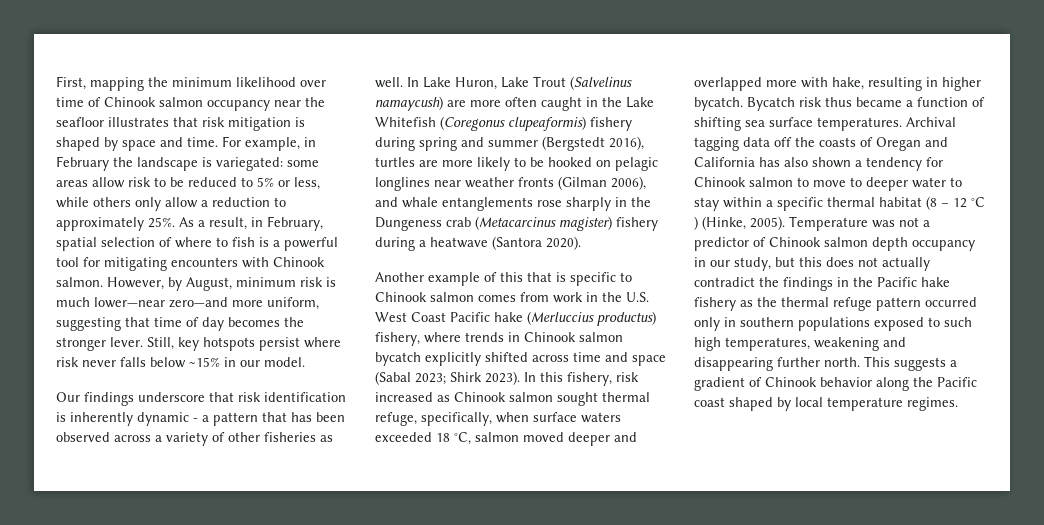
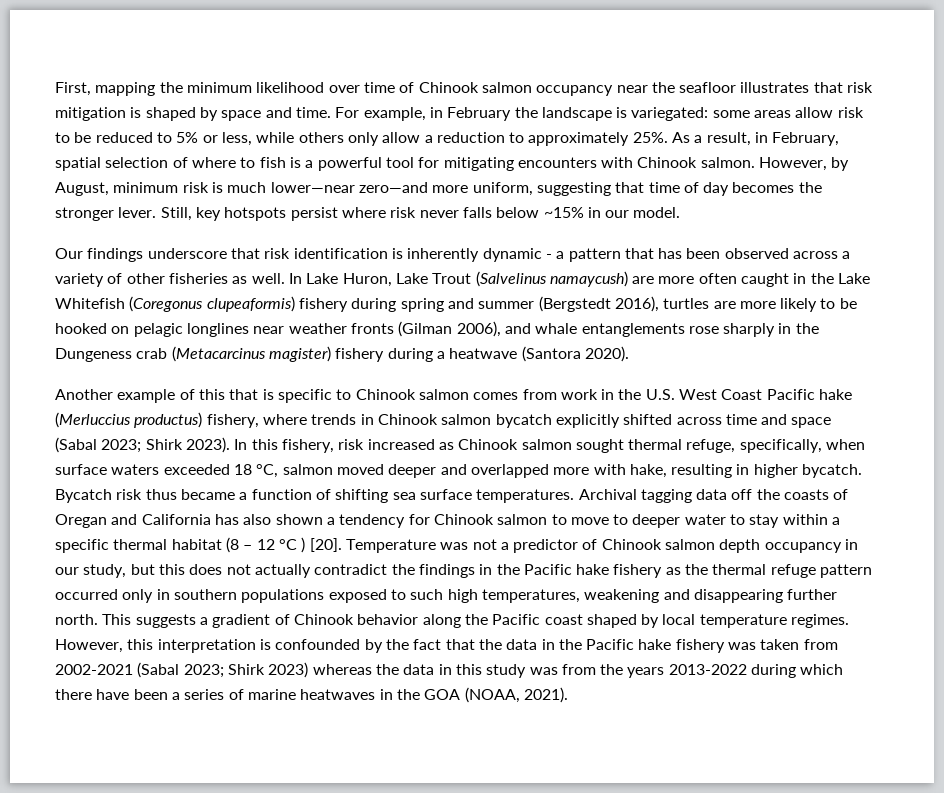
- Archival tagging data off the coasts of Oregan and California has also shown a tendency for Chinook salmon to move to deeper water to stay within a specific thermal habitat (8 – 12 °C ) (Hinke, 2005).
+ Archival tagging data off the coasts of Oregan and California has also shown a tendency for Chinook salmon to move to deeper water to stay within a specific thermal habitat (8 – 12 °C ) [20].
+ However, this interpretation is confounded by the fact that the data in the Pacific hake fishery was taken from 2002-2021 (Sabal 2023; Shirk 2023) whereas the data in this study was from the years 2013-2022 during which there have been a series of marine heatwaves in the GOA (NOAA, 2021).

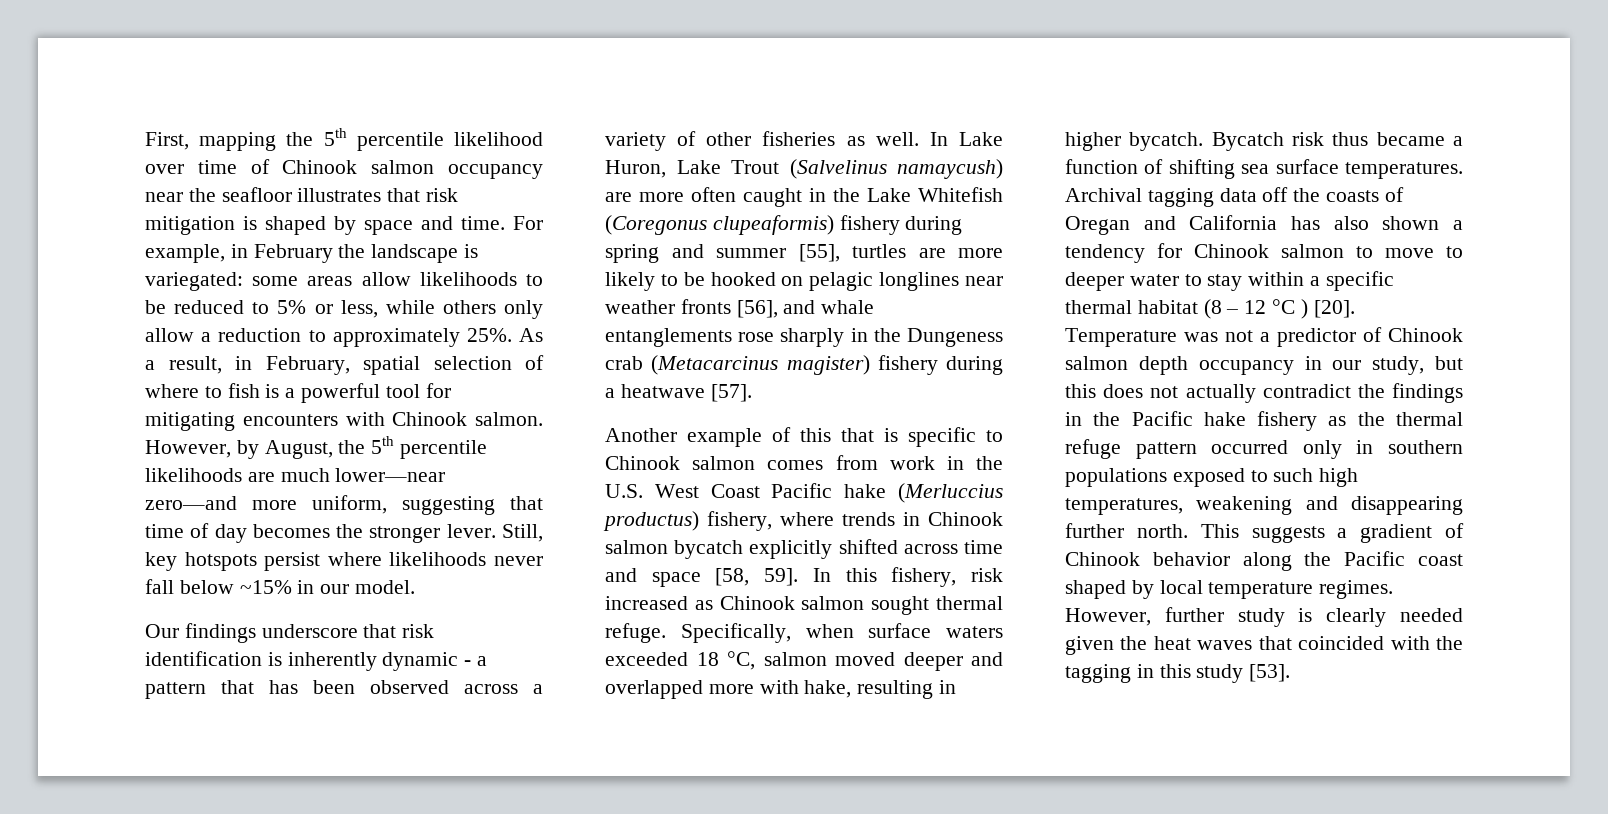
- First, mapping the minimum likelihood over time of Chinook salmon occupancy near the seafloor illustrates that risk mitigation is shaped by space and time.
+ First, mapping the 5th percentile likelihood over time of Chinook salmon occupancy near the seafloor illustrates that risk mitigation is shaped by space and time.
- For example, in February the landscape is variegated: some areas allow risk to be reduced to 5% or less, while others only allow a reduction to approximately 25%.
+ For example, in February the landscape is variegated: some areas allow likelihoods to be reduced to 5% or less, while others only allow a reduction to approximately 25%.
- However, by August, minimum risk is much lower—near zero—and more uniform, suggesting that time of day becomes the stronger lever.
+ However, by August, the 5th percentile likelihoods are much lower—near zero—and more uniform, suggesting that time of day becomes the stronger lever.
- Still, key hotspots persist where risk never falls below ~15% in our model.
+ Still, key hotspots persist where likelihoods never fall below ~15% in our model.
- In Lake Huron, Lake Trout (Salvelinus namaycush) are more often caught in the Lake Whitefish (Coregonus clupeaformis) fishery during spring and summer (Bergstedt 2016), turtles are more likely to be hooked on pelagic longlines near weather fronts (Gilman 2006), and whale entanglements rose sharply in the Dungeness crab (Metacarcinus magister) fishery during a heatwave (Santora 2020).
+ In Lake Huron, Lake Trout (Salvelinus namaycush) are more often caught in the Lake Whitefish (Coregonus clupeaformis) fishery during spring and summer [55], turtles are more likely to be hooked on pelagic longlines near weather fronts [56], and whale entanglements rose sharply in the Dungeness crab (Metacarcinus magister) fishery during a heatwave [57].
- Another example of this that is specific to Chinook salmon comes from work in the U.S. West Coast Pacific hake (Merluccius productus) fishery, where trends in Chinook salmon bycatch explicitly shifted across time and space (Sabal 2023; Shirk 2023).
+ Another example of this that is specific to Chinook salmon comes from work in the U.S. West Coast Pacific hake (Merluccius productus) fishery, where trends in Chinook salmon bycatch explicitly shifted across time and space [58, 59].
- In this fishery, risk increased as Chinook salmon sought thermal refuge, specifically, when surface waters exceeded 18 °C, salmon moved deeper and overlapped more with hake, resulting in higher bycatch.
+ In this fishery, risk increased as Chinook salmon sought thermal refuge. Specifically, when surface waters exceeded 18 °C, salmon moved deeper and overlapped more with hake, resulting in higher bycatch.
- However, this interpretation is confounded by the fact that the data in the Pacific hake fishery was taken from 2002-2021 (Sabal 2023; Shirk 2023) whereas the data in this study was from the years 2013-2022 during which there have been a series of marine heatwaves in the GOA (NOAA, 2021).
+ However, further study is clearly needed given the heat waves that coincided with the tagging in this study [53].

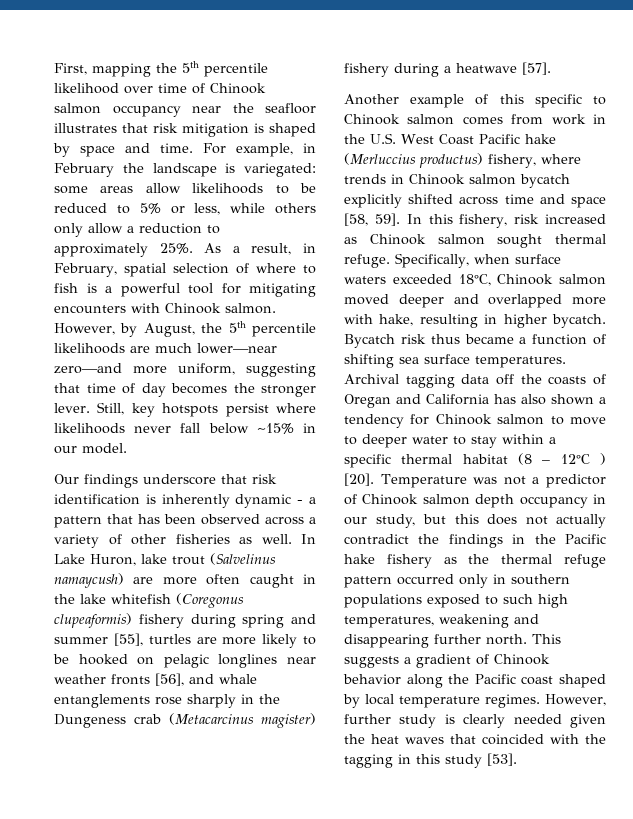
- In Lake Huron, Lake Trout (Salvelinus namaycush) are more often caught in the Lake Whitefish (Coregonus clupeaformis) fishery during spring and summer [55], turtles are more likely to be hooked on pelagic longlines near weather fronts [56], and whale entanglements rose sharply in the Dungeness crab (Metacarcinus magister) fishery during a heatwave [57].
+ In Lake Huron, lake trout (Salvelinus namaycush) are more often caught in the lake whitefish (Coregonus clupeaformis) fishery during spring and summer [55], turtles are more likely to be hooked on pelagic longlines near weather fronts [56], and whale entanglements rose sharply in the Dungeness crab (Metacarcinus magister) fishery during a heatwave [57].
- Another example of this that is specific to Chinook salmon comes from work in the U.S. West Coast Pacific hake (Merluccius productus) fishery, where trends in Chinook salmon bycatch explicitly shifted across time and space [58, 59].
+ Another example of this specific to Chinook salmon comes from work in the U.S. West Coast Pacific hake (Merluccius productus) fishery, where trends in Chinook salmon bycatch explicitly shifted across time and space [58, 59].
- Specifically, when surface waters exceeded 18 °C, salmon moved deeper and overlapped more with hake, resulting in higher bycatch.
+ Specifically, when surface waters exceeded 18°C, Chinook salmon moved deeper and overlapped more with hake, resulting in higher bycatch.
- Archival tagging data off the coasts of Oregan and California has also shown a tendency for Chinook salmon to move to deeper water to stay within a specific thermal habitat (8 – 12 °C ) [20].
+ Archival tagging data off the coasts of Oregan and California has also shown a tendency for Chinook salmon to move to deeper water to stay within a specific thermal habitat (8 – 12°C ) [20].

